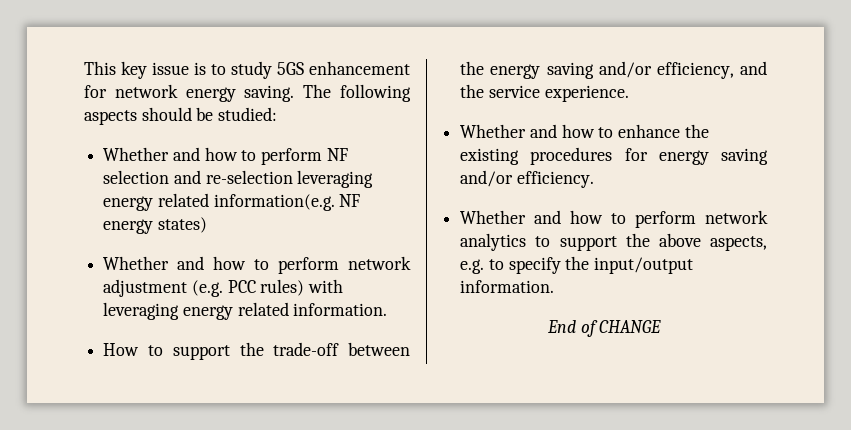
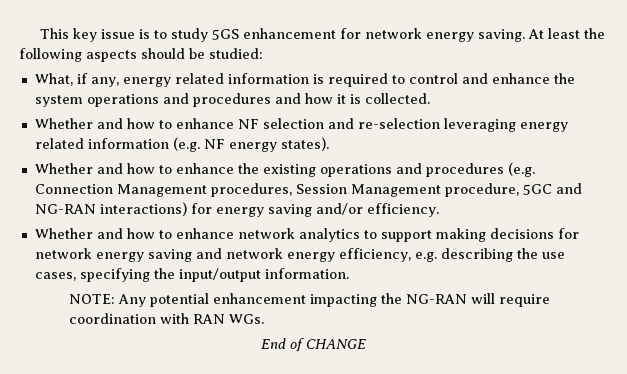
- The following aspects should be studied:
+ At least the following aspects should be studied:
- Whether and how to perform NF selection and re-selection leveraging energy related information(e.g. NF energy states)
- Whether and how to perform network adjustment (e.g. PCC rules) with leveraging energy related information.
- How to support the trade-off between the energy saving and/or efficiency, and the service experience.
+ What, if any, energy related information is required to control and enhance the system operations and procedures and how it is collected.
+ Whether and how to enhance NF selection and re-selection leveraging energy related information (e.g. NF energy states).
- Whether and how to enhance the existing procedures for energy saving and/or efficiency.
+ Whether and how to enhance the existing operations and procedures (e.g. Connection Management procedures, Session Management procedure, 5GC and NG-RAN interactions) for energy saving and/or efficiency.
- Whether and how to perform network analytics to support the above aspects, e.g. to specify the input/output information.
+ Whether and how to enhance network analytics to support making decisions for network energy saving and network energy efficiency, e.g. describing the use cases, specifying the input/output information.
+ NOTE: Any potential enhancement impacting the NG-RAN will require coordination with RAN WGs.

